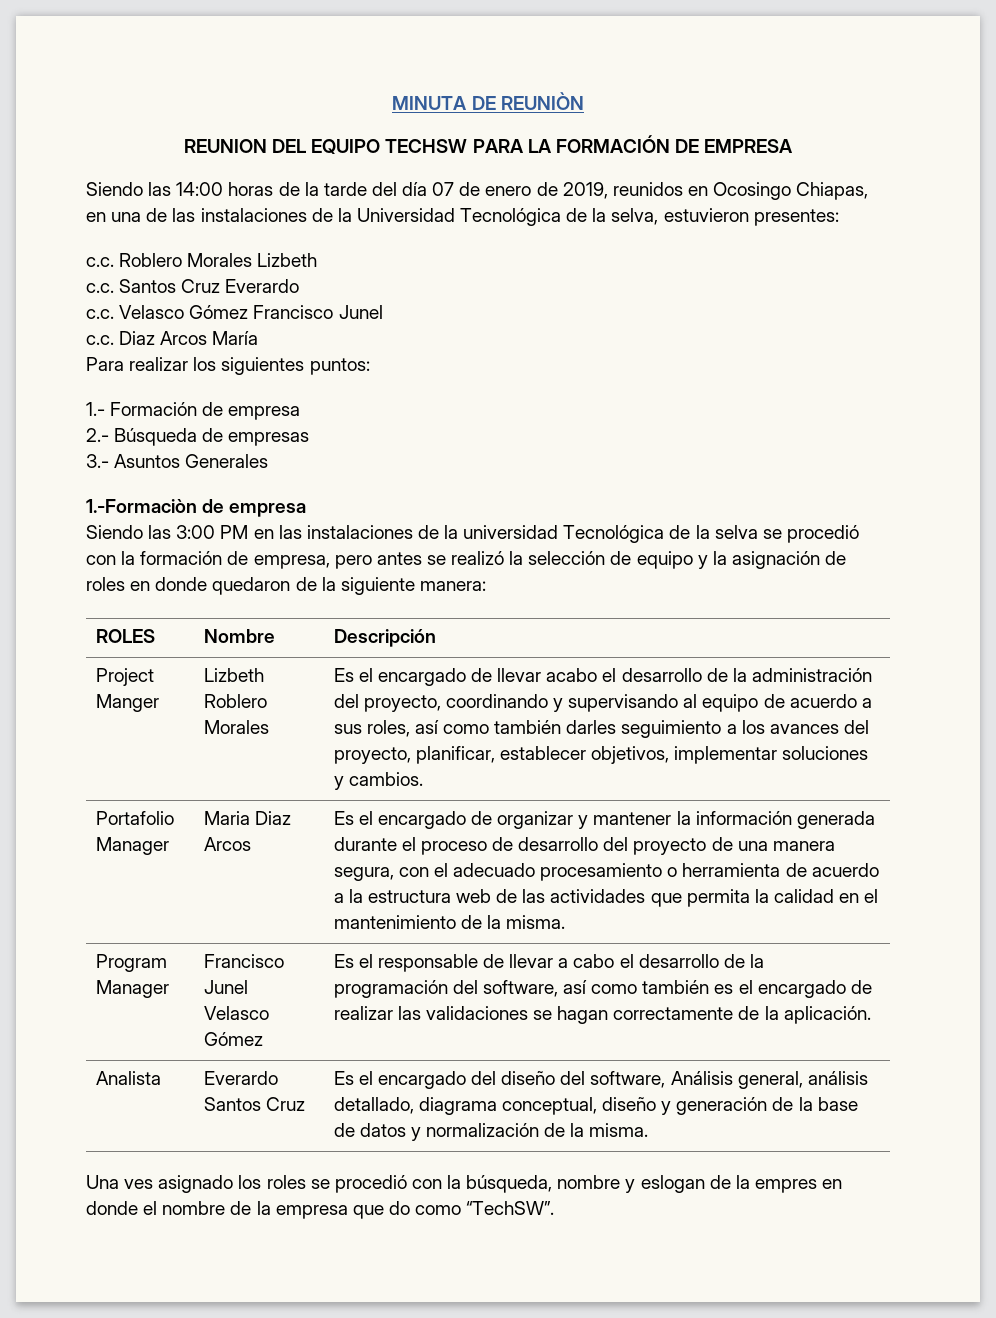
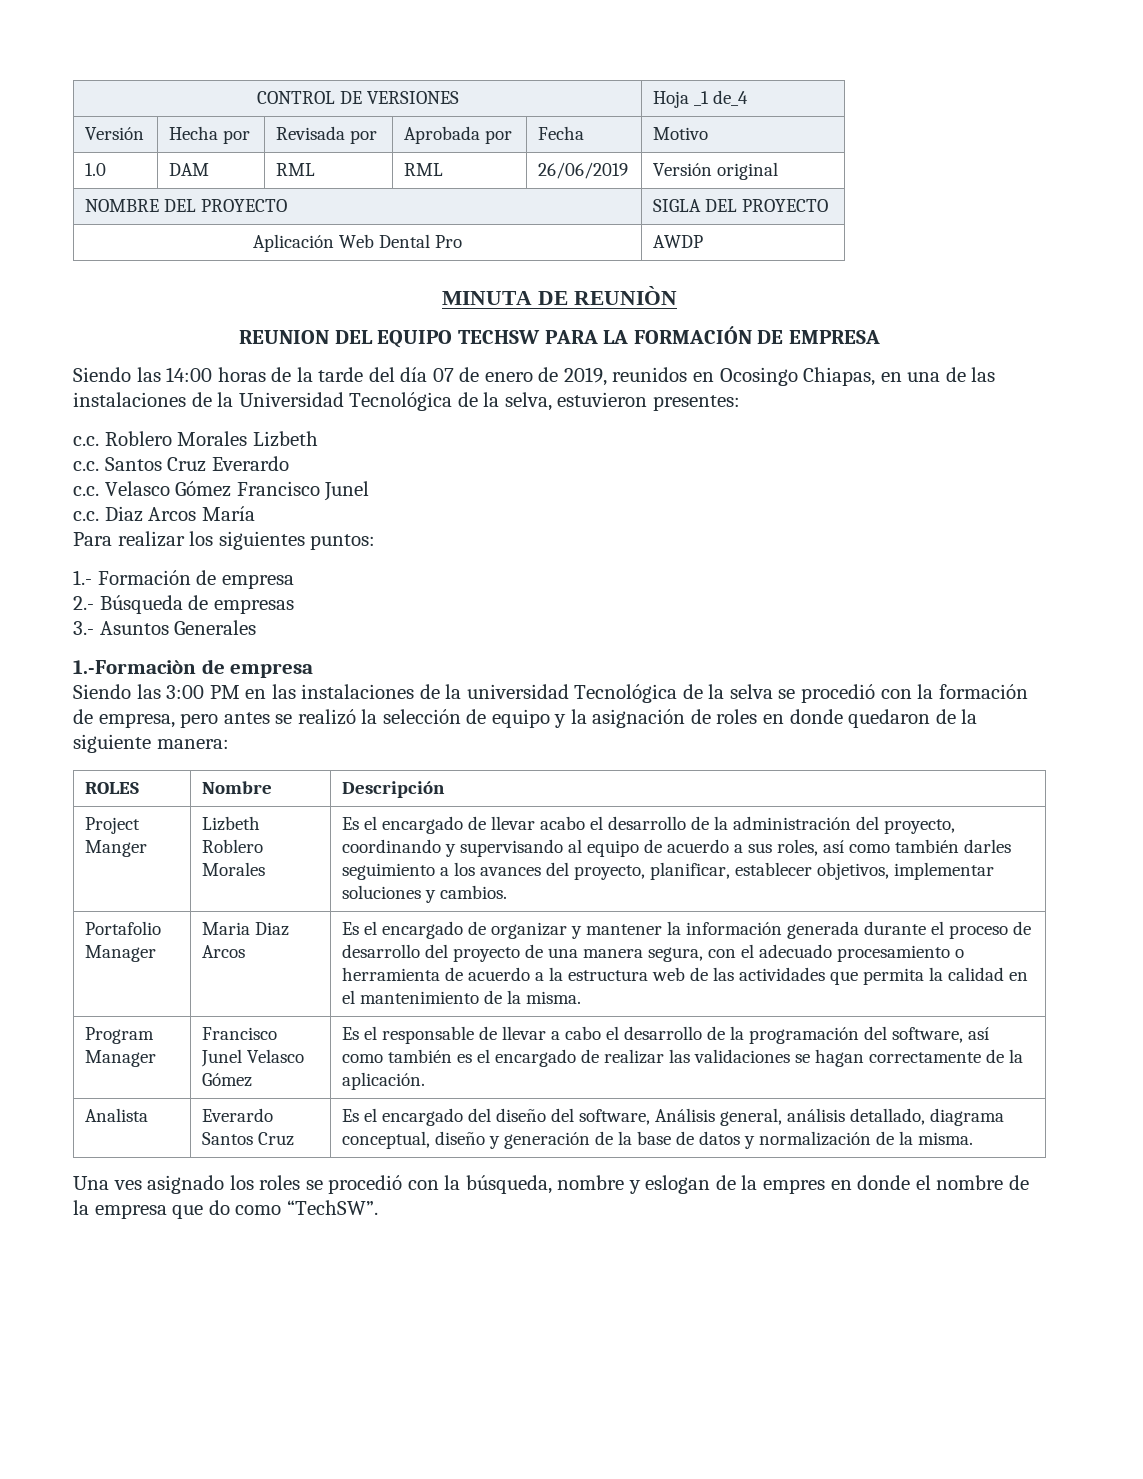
+ CONTROL DE VERSIONES | Hoja _1 de_4
+ Versión | Hecha por | Revisada por | Aprobada por | Fecha | Motivo
+ 1.0 | DAM | RML | RML | 26/06/2019 | Versión original
+ NOMBRE DEL PROYECTO | SIGLA DEL PROYECTO
+ Aplicación Web Dental Pro | AWDP

